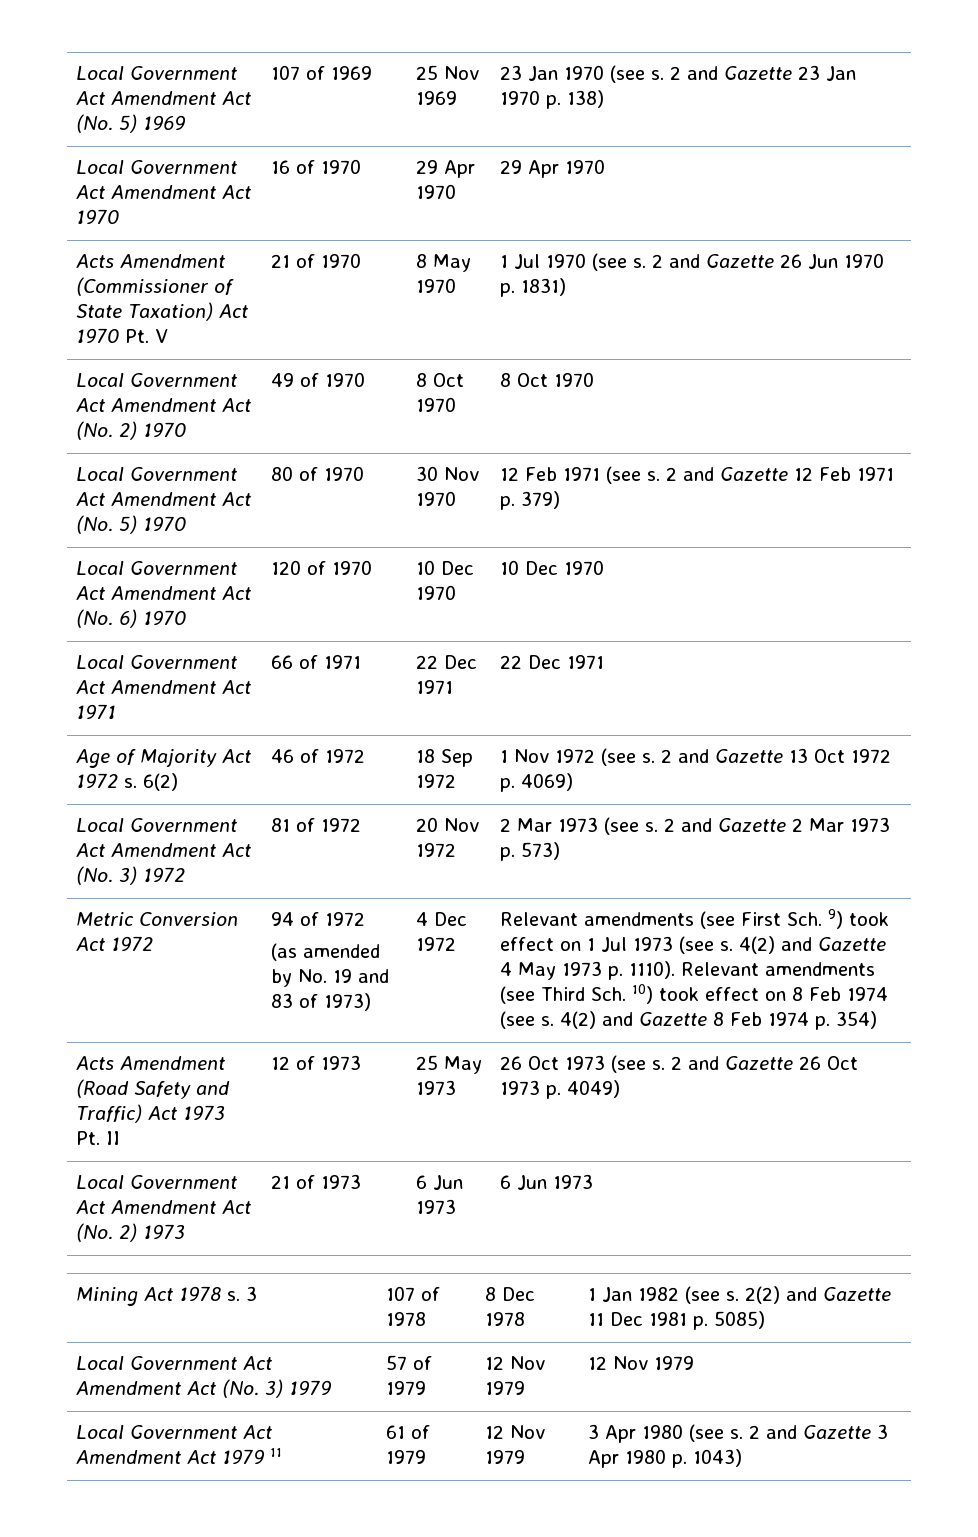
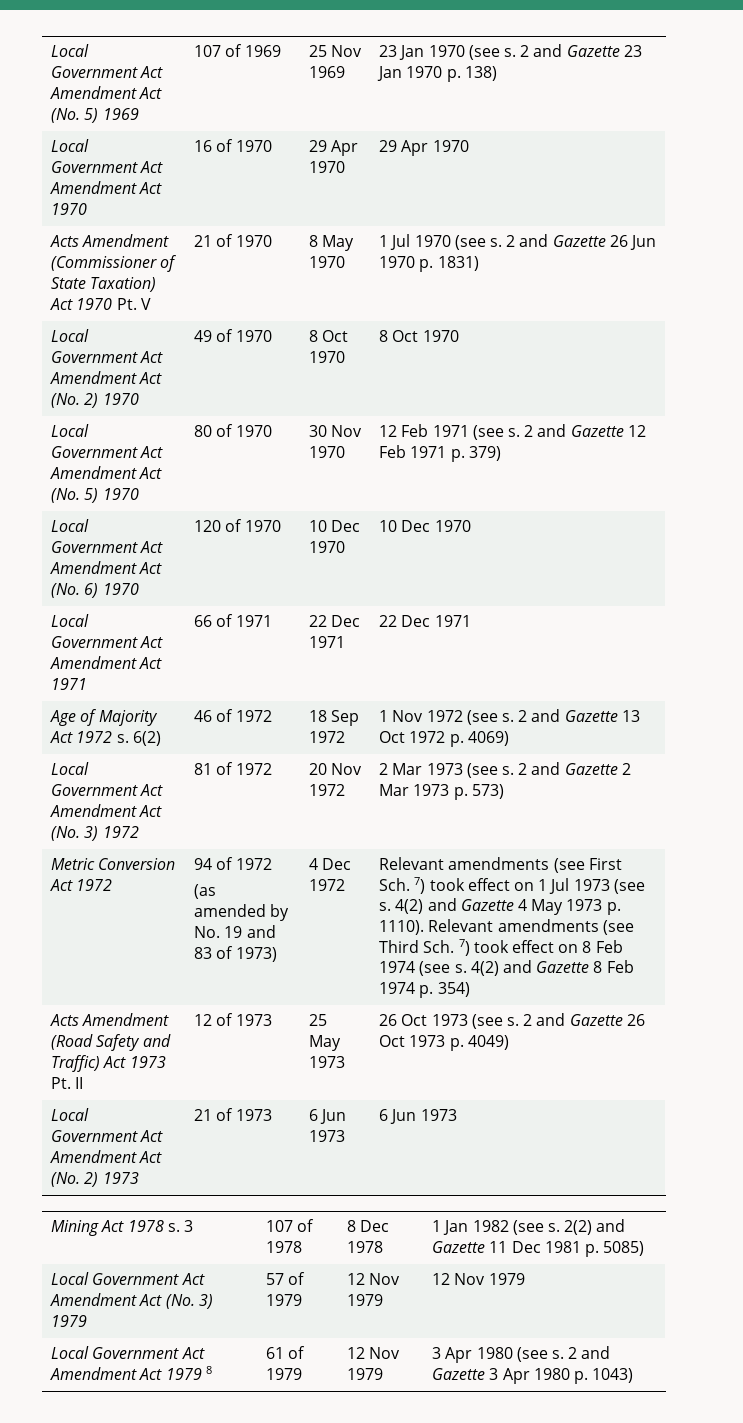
- Relevant amendments (see First Sch. 9) took effect on 1 Jul 1973 (see s.
+ Relevant amendments (see First Sch. 7) took effect on 1 Jul 1973 (see s.
- Relevant amendments (see Third Sch. 10) took effect on 8 Feb 1974 (see s.
+ Relevant amendments (see Third Sch. 7) took effect on 8 Feb 1974 (see s.
- Local Government Act Amendment Act 1979 11 | 61 of 1979 | 12 Nov 1979 | 3 Apr 1980 (see s. 2 and Gazette 3 Apr 1980 p. 1043)
+ Local Government Act Amendment Act 1979 8 | 61 of 1979 | 12 Nov 1979 | 3 Apr 1980 (see s. 2 and Gazette 3 Apr 1980 p. 1043)

